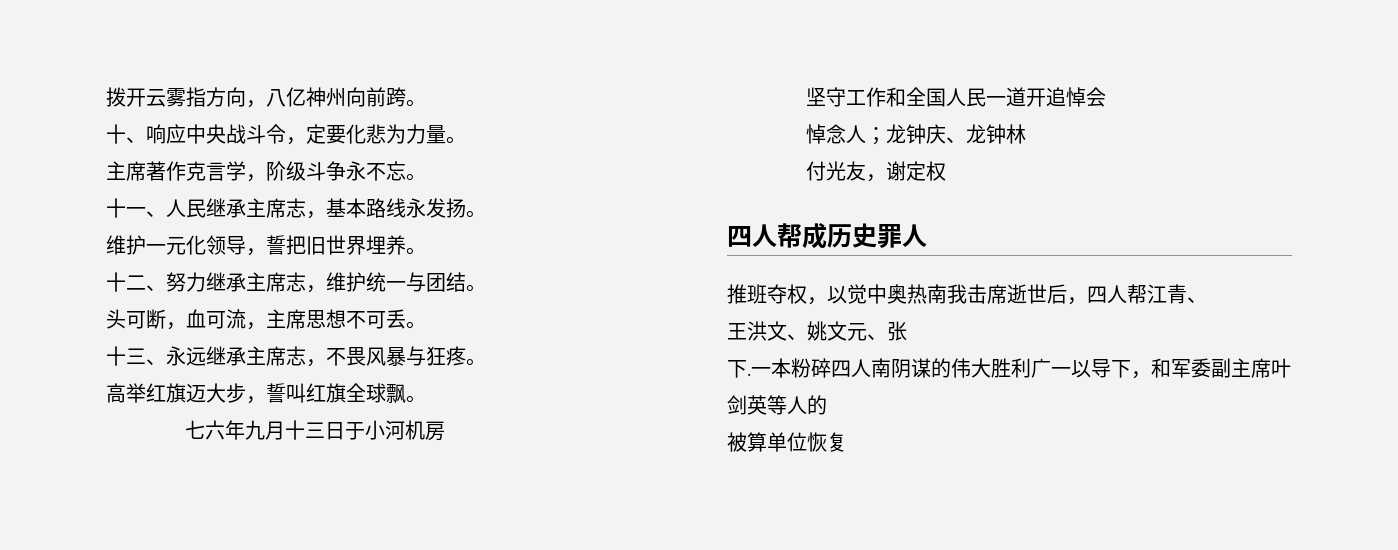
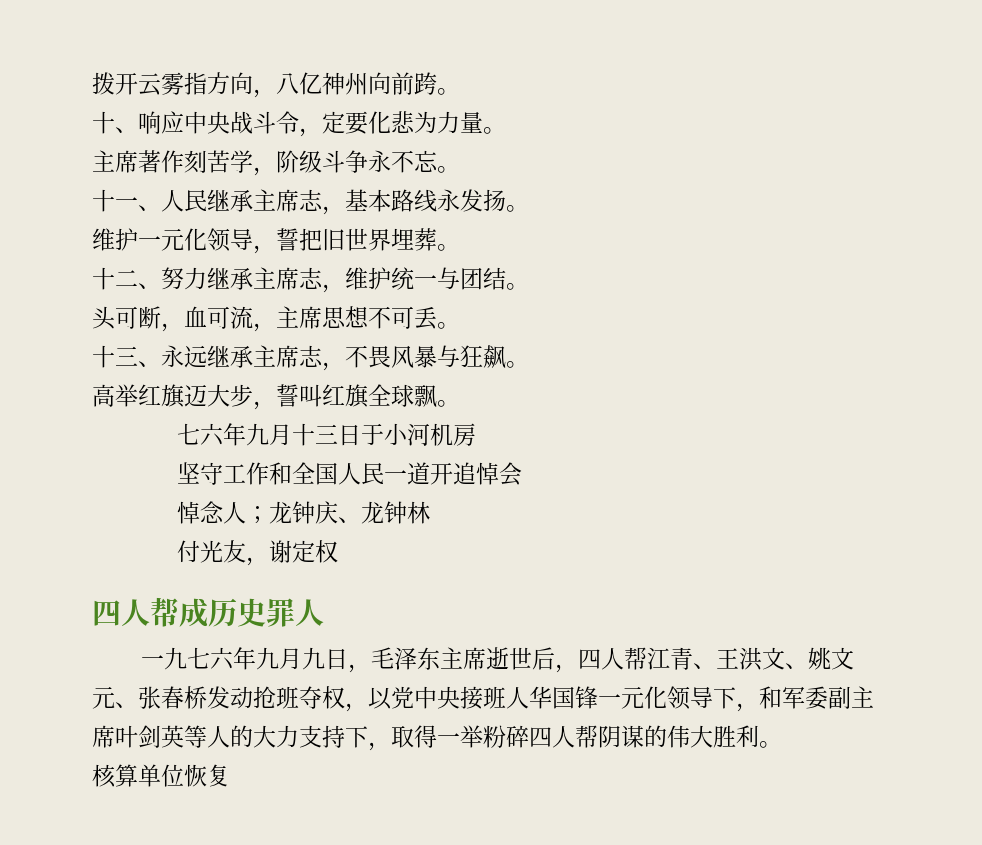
- 主席著作克言学，阶级斗争永不忘。
+ 主席著作刻苦学，阶级斗争永不忘。
- 维护一元化领导，誓把旧世界埋养。
+ 维护一元化领导，誓把旧世界埋葬。
- 十三、永远继承主席志，不畏风暴与狂疼。
+ 十三、永远继承主席志，不畏风暴与狂飙。
- 推班夺权，以觉中奥热南我击席逝世后，四人帮江青、
- 王洪文、姚文元、张
- 下.一本粉碎四人南阴谋的伟大胜利广一以导下，和军委副主席叶剑英等人的
- 被算单位恢复
+ 一九七六年九月九日，毛泽东主席逝世后，四人帮江青、王洪文、姚文元、张春桥发动抢班夺权，以党中央接班人华国锋一元化领导下，和军委副主席叶剑英等人的大力支持下，取得一举粉碎四人帮阴谋的伟大胜利。
+ 核算单位恢复

